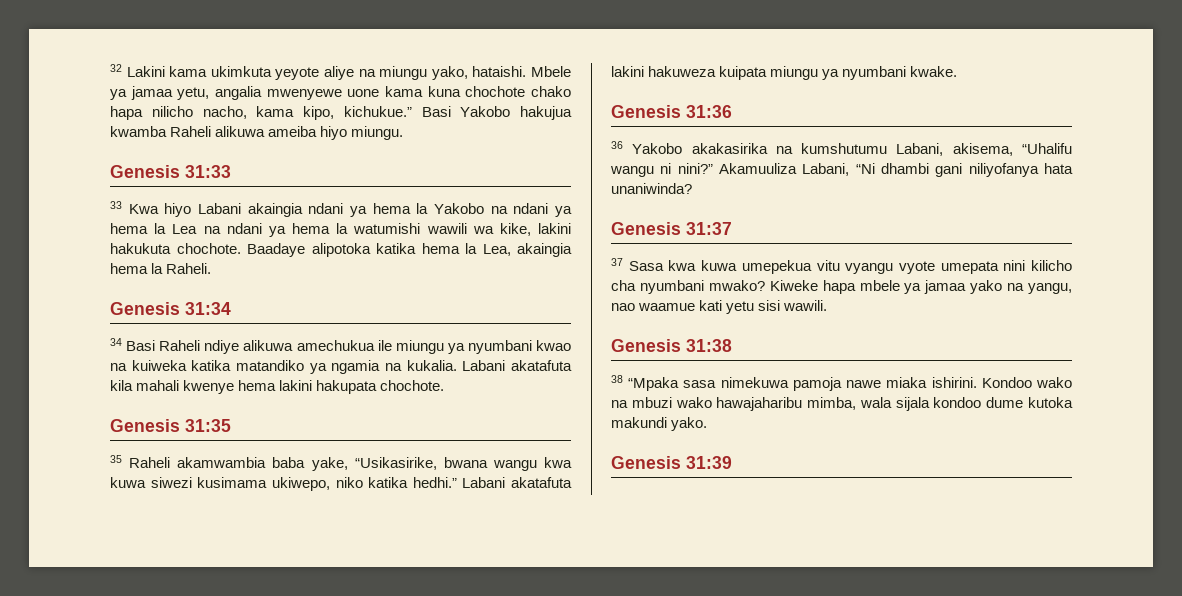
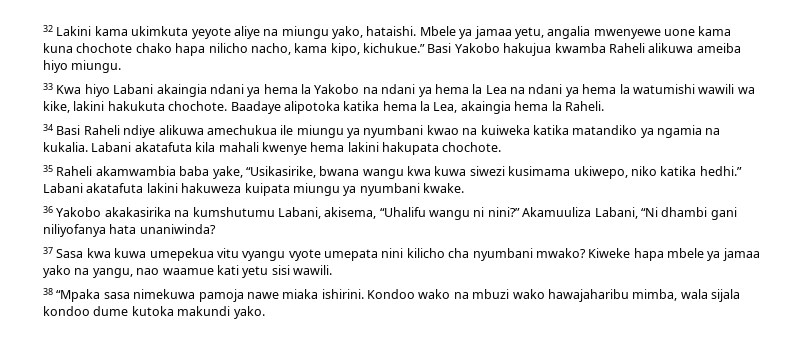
- Genesis 31:33
- Genesis 31:34
- Genesis 31:35
- Genesis 31:36
- Genesis 31:37
- Genesis 31:38
- Genesis 31:39

